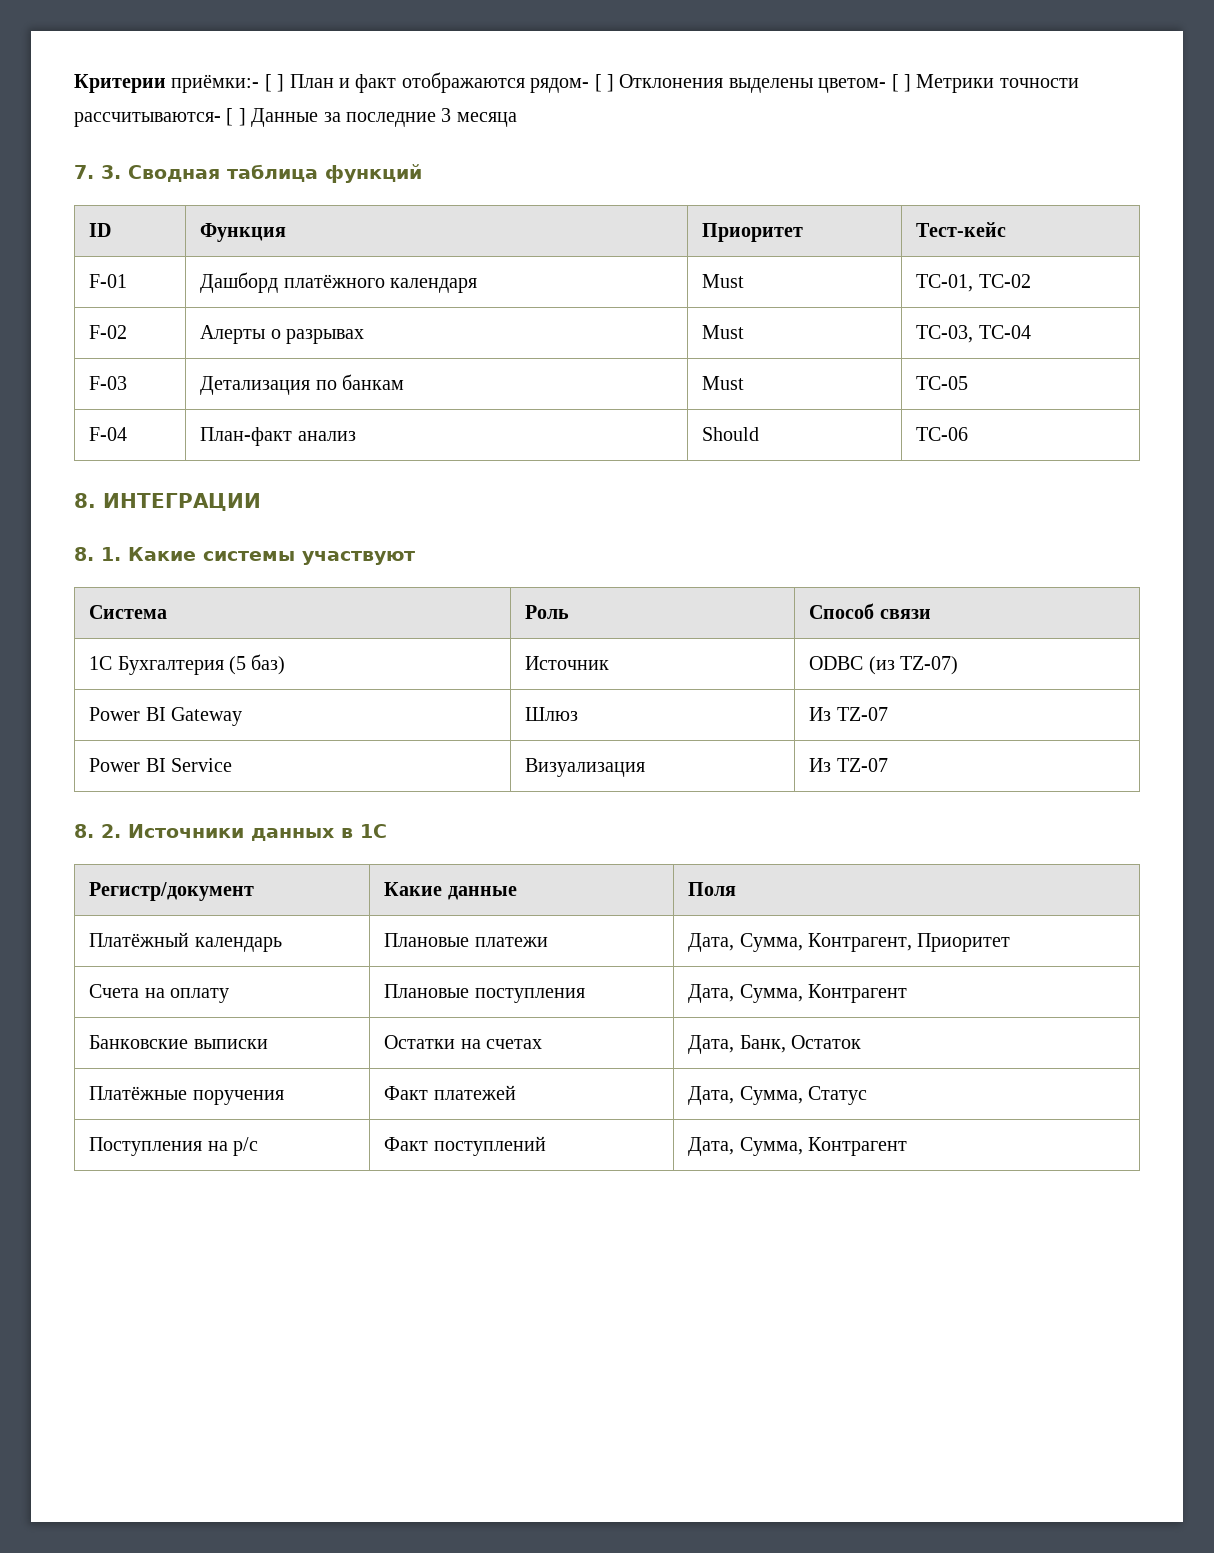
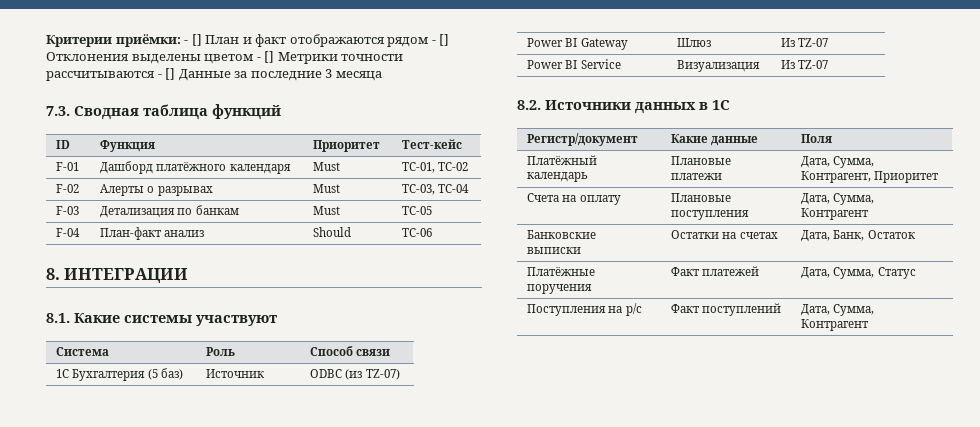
- Критерии приёмки:- [ ] План и факт отображаются рядом- [ ] Отклонения выделены цветом- [ ] Метрики точности рассчитываются- [ ] Данные за последние 3 месяца
+ Критерии приёмки: - [] План и факт отображаются рядом - [] Отклонения выделены цветом - [] Метрики точности рассчитываются - [] Данные за последние 3 месяца
- 7. 3. Сводная таблица функций
+ 7.3. Сводная таблица функций
- 8. 1. Какие системы участвуют
+ 8.1. Какие системы участвуют
- 8. 2. Источники данных в 1С
+ 8.2. Источники данных в 1С

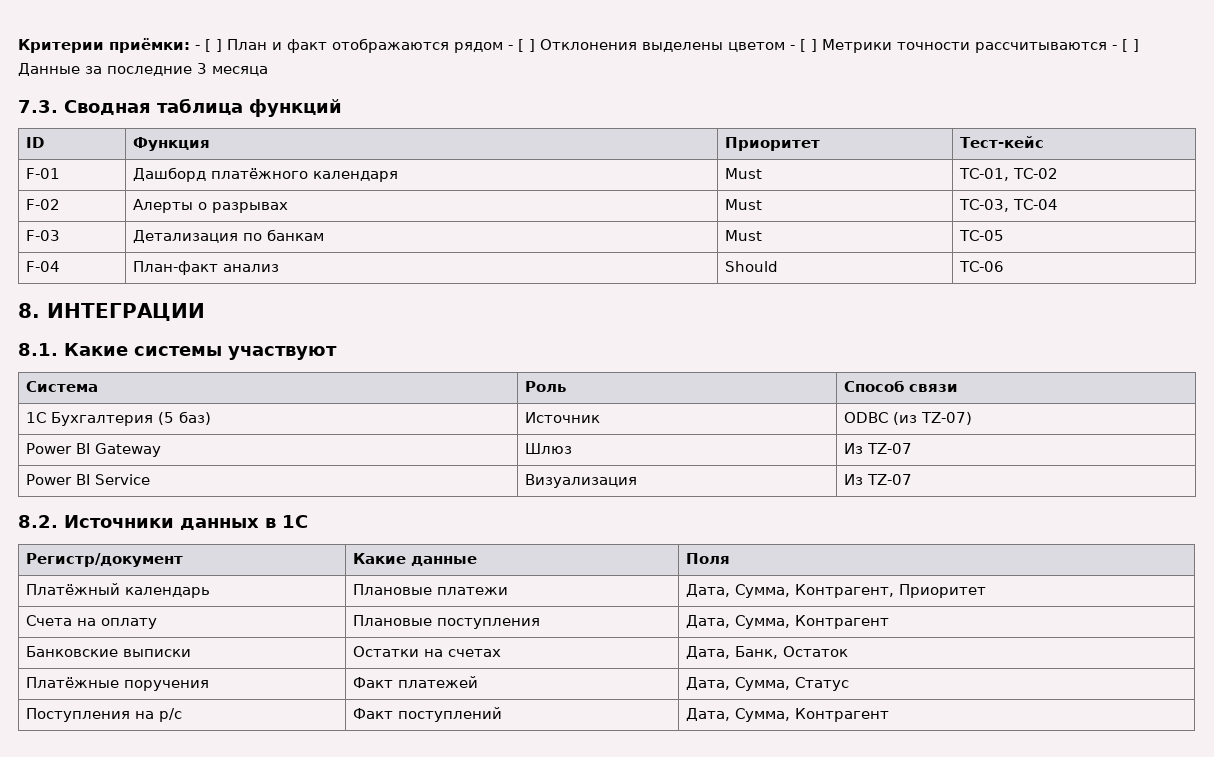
- Критерии приёмки: - [] План и факт отображаются рядом - [] Отклонения выделены цветом - [] Метрики точности рассчитываются - [] Данные за последние 3 месяца
+ Критерии приёмки: - [ ] План и факт отображаются рядом - [ ] Отклонения выделены цветом - [ ] Метрики точности рассчитываются - [ ] Данные за последние 3 месяца

